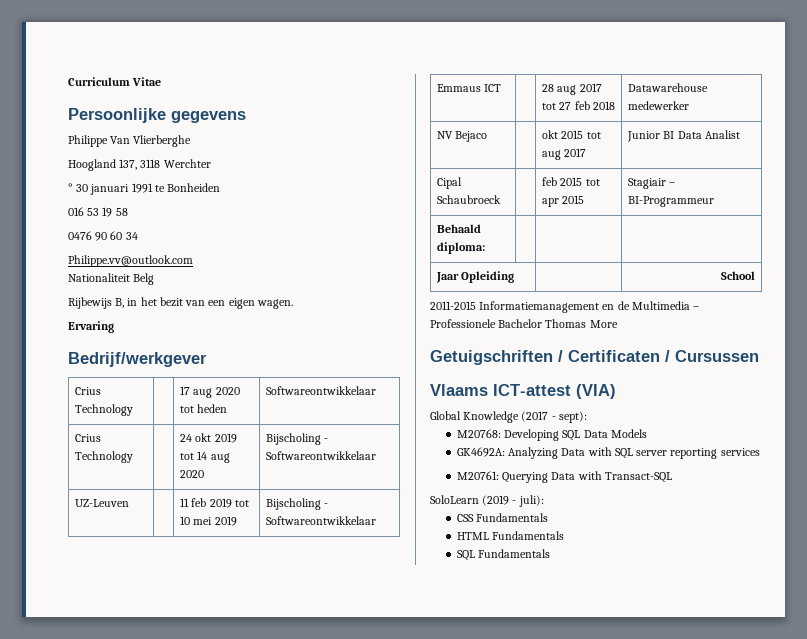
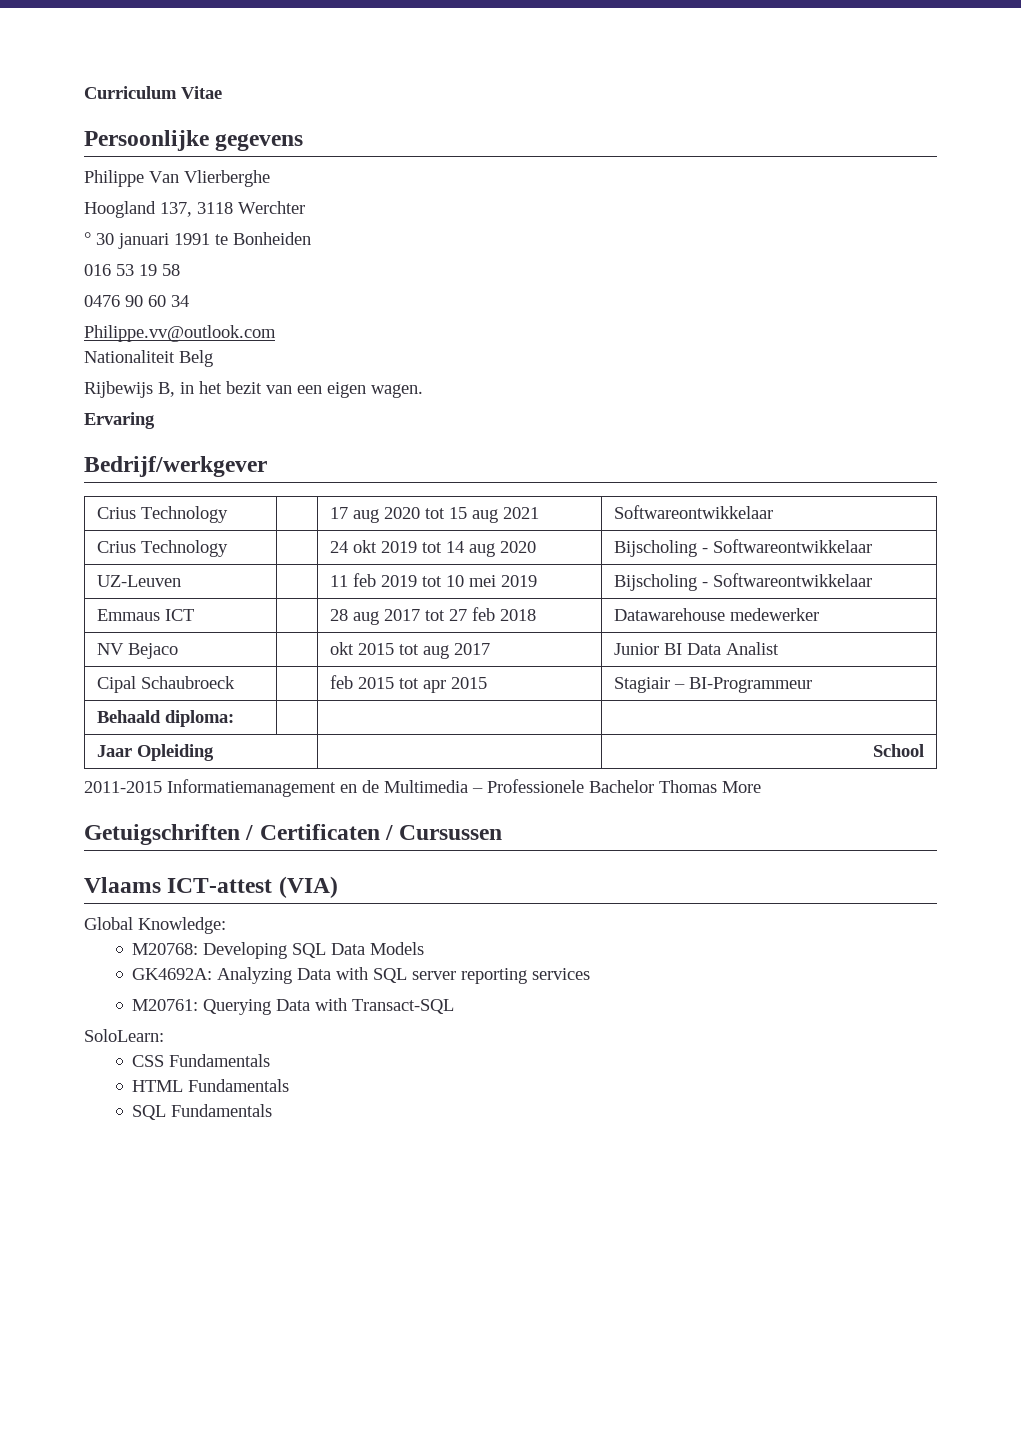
- Crius Technology | | 17 aug 2020 tot heden | Softwareontwikkelaar
+ Crius Technology | | 17 aug 2020 tot 15 aug 2021 | Softwareontwikkelaar
- Global Knowledge (2017 - sept):
+ Global Knowledge:
- SoloLearn (2019 - juli):
+ SoloLearn:

